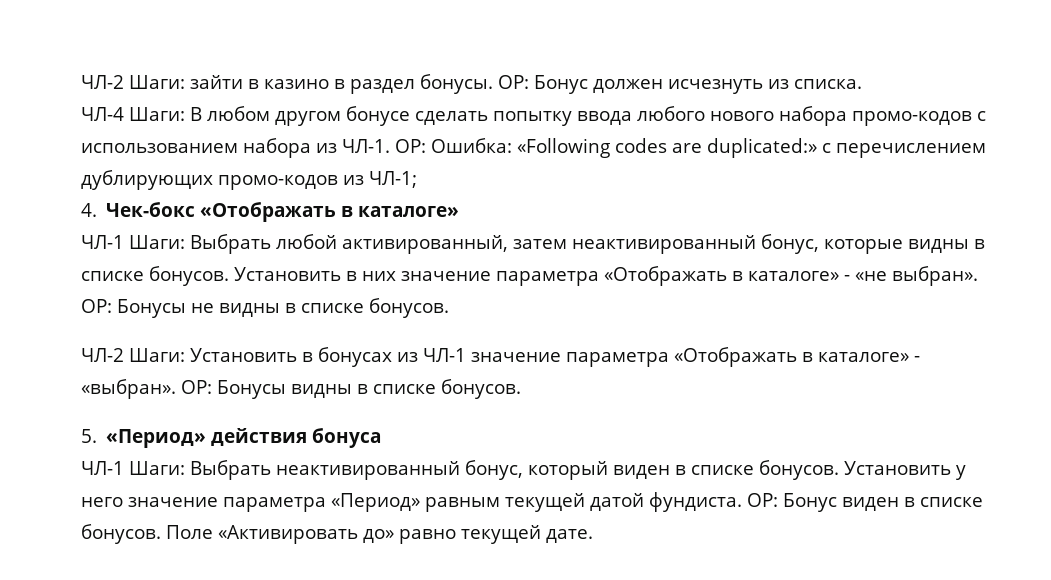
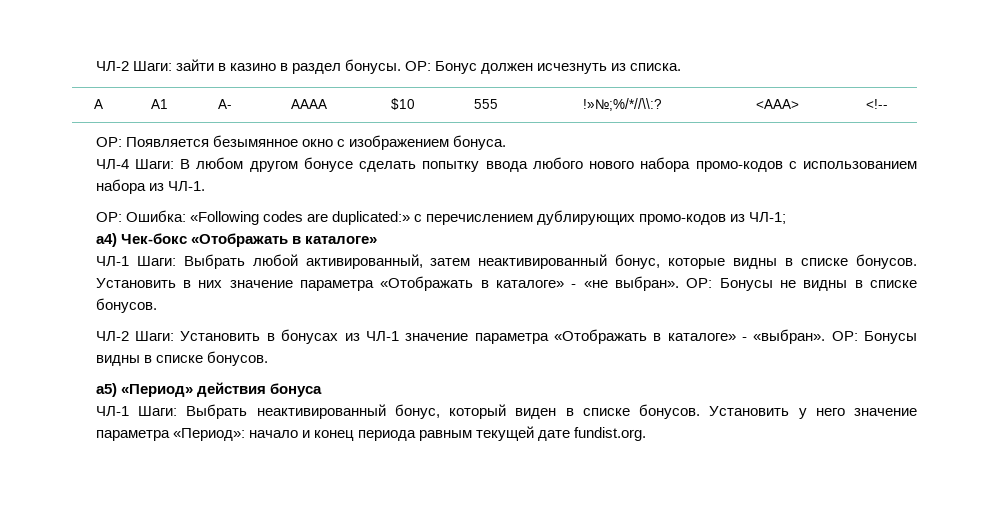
+ A | A1 | A- | AAAA | $10 | 555 | !»№;%/*//\\:? | <AAA> | <!--
+ ОР: Появляется безымянное окно с изображением бонуса.
- ЧЛ-4 Шаги: В любом другом бонусе сделать попытку ввода любого нового набора промо-кодов с использованием набора из ЧЛ-1. ОР: Ошибка: «Following codes are duplicated:» с перечислением дублирующих промо-кодов из ЧЛ-1;
+ ЧЛ-4 Шаги: В любом другом бонусе сделать попытку ввода любого нового набора промо-кодов с использованием набора из ЧЛ-1.
+ ОР: Ошибка: «Following codes are duplicated:» с перечислением дублирующих промо-кодов из ЧЛ-1;
- 4. Чек-бокс «Отображать в каталоге»
+ a4) Чек-бокс «Отображать в каталоге»
- 5. «Период» действия бонуса
+ a5) «Период» действия бонуса
- Установить у него значение параметра «Период» равным текущей датой фундиста. ОР: Бонус виден в списке бонусов. Поле «Активировать до» равно текущей дате.
+ Установить у него значение параметра «Период»: начало и конец периода равным текущей дате fundist.org.

